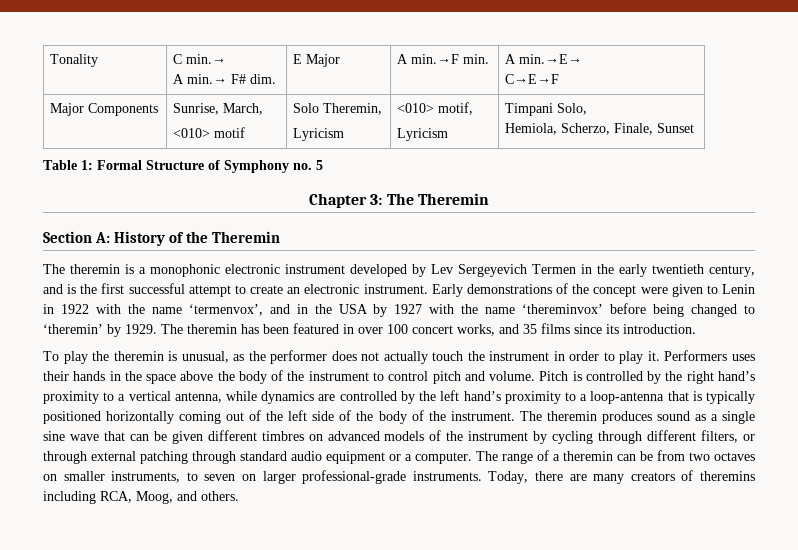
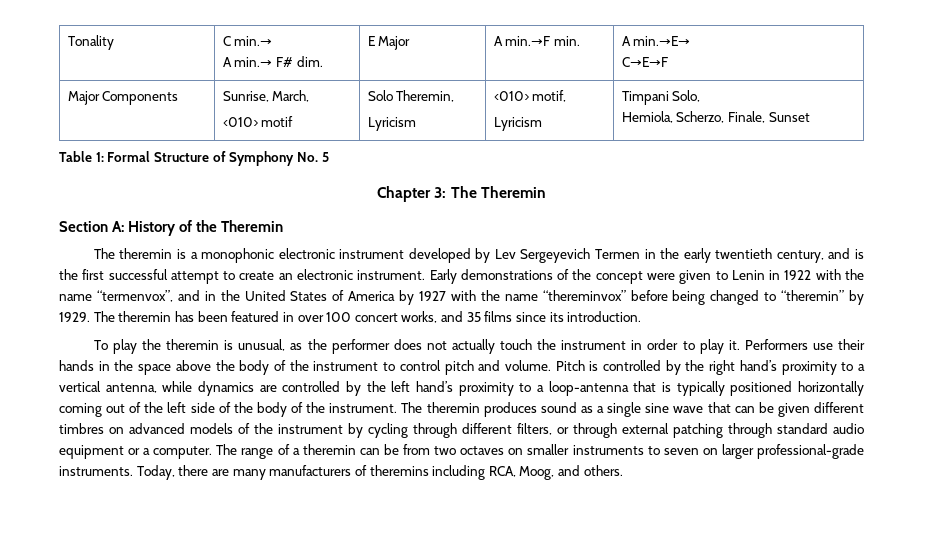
- Table 1: Formal Structure of Symphony no. 5
+ Table 1: Formal Structure of Symphony No. 5
- Early demonstrations of the concept were given to Lenin in 1922 with the name ‘termenvox’, and in the USA by 1927 with the name ‘thereminvox’ before being changed to ‘theremin’ by 1929.
+ Early demonstrations of the concept were given to Lenin in 1922 with the name “termenvox”, and in the United States of America by 1927 with the name “thereminvox” before being changed to “theremin” by 1929.
- Performers uses their hands in the space above the body of the instrument to control pitch and volume.
+ Performers use their hands in the space above the body of the instrument to control pitch and volume.
- The range of a theremin can be from two octaves on smaller instruments, to seven on larger professional-grade instruments.
+ The range of a theremin can be from two octaves on smaller instruments to seven on larger professional-grade instruments.
- Today, there are many creators of theremins including RCA, Moog, and others.
+ Today, there are many manufacturers of theremins including RCA, Moog, and others.

